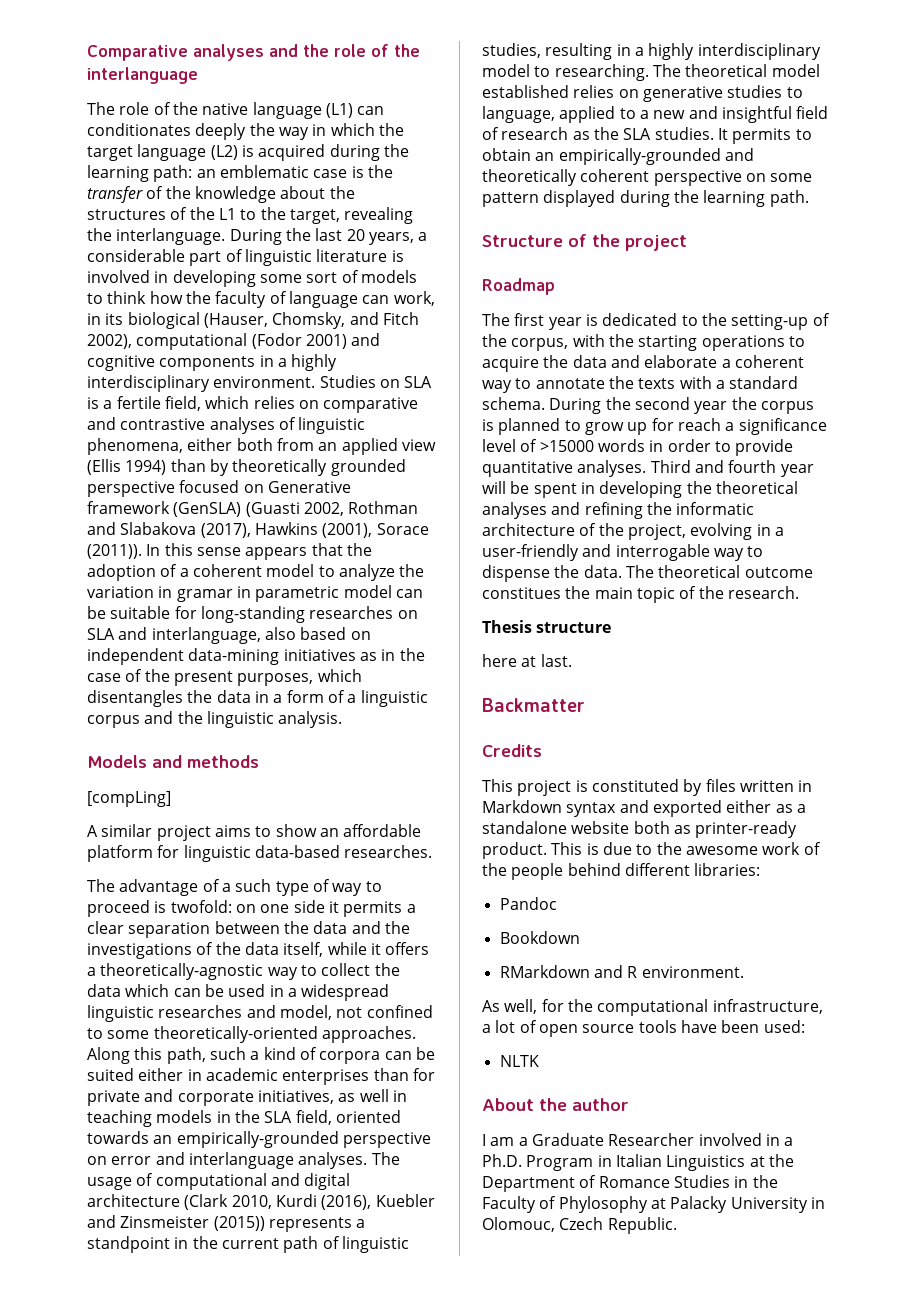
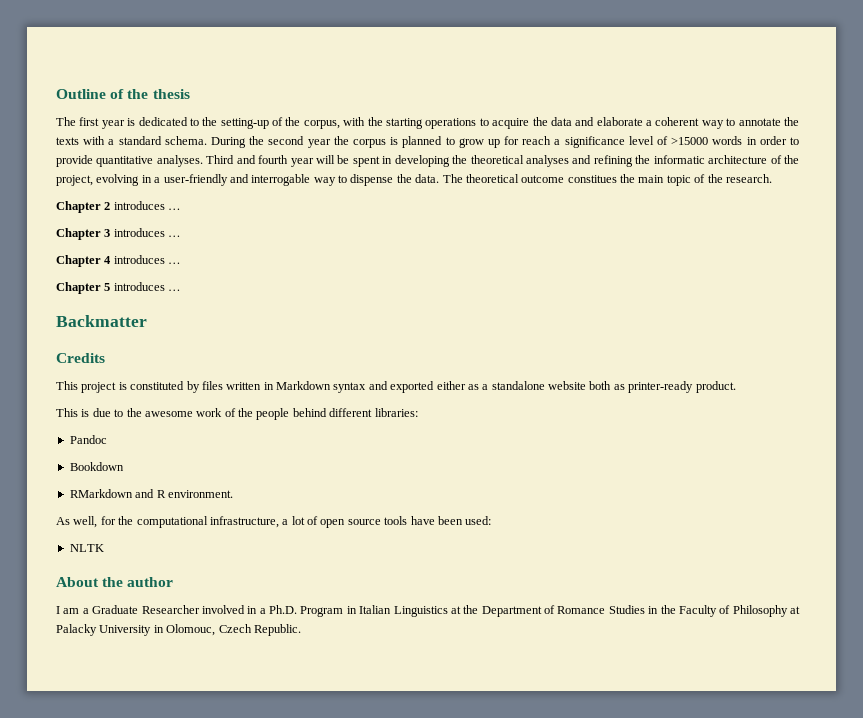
- Comparative analyses and the role of the interlanguage
- The role of the native language (L1) can conditionates deeply the way in which the target language (L2) is acquired during the learning path: an emblematic case is the transfer of the knowledge about the structures of the L1 to the target, revealing the interlanguage. During the last 20 years, a considerable part of linguistic literature is involved in developing some sort of models to think how the faculty of language can work, in its biological (Hauser, Chomsky, and Fitch 2002), computational (Fodor 2001) and cognitive components in a highly interdisciplinary environment. Studies on SLA is a fertile field, which relies on comparative and contrastive analyses of linguistic phenomena, either both from an applied view (Ellis 1994) than by theoretically grounded perspective focused on Generative framework (GenSLA) (Guasti 2002, Rothman and Slabakova (2017), Hawkins (2001), Sorace (2011)). In this sense appears that the adoption of a coherent model to analyze the variation in gramar in parametric model can be suitable for long-standing researches on SLA and interlanguage, also based on independent data-mining initiatives as in the case of the present purposes, which disentangles the data in a form of a linguistic corpus and the linguistic analysis.
- Models and methods
- [compLing]
- A similar project aims to show an affordable platform for linguistic data-based researches.
- The advantage of a such type of way to proceed is twofold: on one side it permits a clear separation between the data and the investigations of the data itself, while it offers a theoretically-agnostic way to collect the data which can be used in a widespread linguistic researches and model, not confined to some theoretically-oriented approaches. Along this path, such a kind of corpora can be suited either in academic enterprises than for private and corporate initiatives, as well in teaching models in the SLA field, oriented towards an empirically-grounded perspective on error and interlanguage analyses. The usage of computational and digital architecture (Clark 2010, Kurdi (2016), Kuebler and Zinsmeister (2015)) represents a standpoint in the current path of linguistic studies, resulting in a highly interdisciplinary model to researching. The theoretical model established relies on generative studies to language, applied to a new and insightful field of research as the SLA studies. It permits to obtain an empirically-grounded and theoretically coherent perspective on some pattern displayed during the learning path.
- Structure of the project
- Roadmap
+ Outline of the thesis
- Thesis structure
- here at last.
+ Chapter 2 introduces …
+ Chapter 3 introduces …
+ Chapter 4 introduces …
+ Chapter 5 introduces …
- This project is constituted by files written in Markdown syntax and exported either as a standalone website both as printer-ready product. This is due to the awesome work of the people behind different libraries:
+ This project is constituted by files written in Markdown syntax and exported either as a standalone website both as printer-ready product.
+ This is due to the awesome work of the people behind different libraries:
- I am a Graduate Researcher involved in a Ph.D. Program in Italian Linguistics at the Department of Romance Studies in the Faculty of Phylosophy at Palacky University in Olomouc, Czech Republic.
+ I am a Graduate Researcher involved in a Ph.D. Program in Italian Linguistics at the Department of Romance Studies in the Faculty of Philosophy at Palacky University in Olomouc, Czech Republic.

